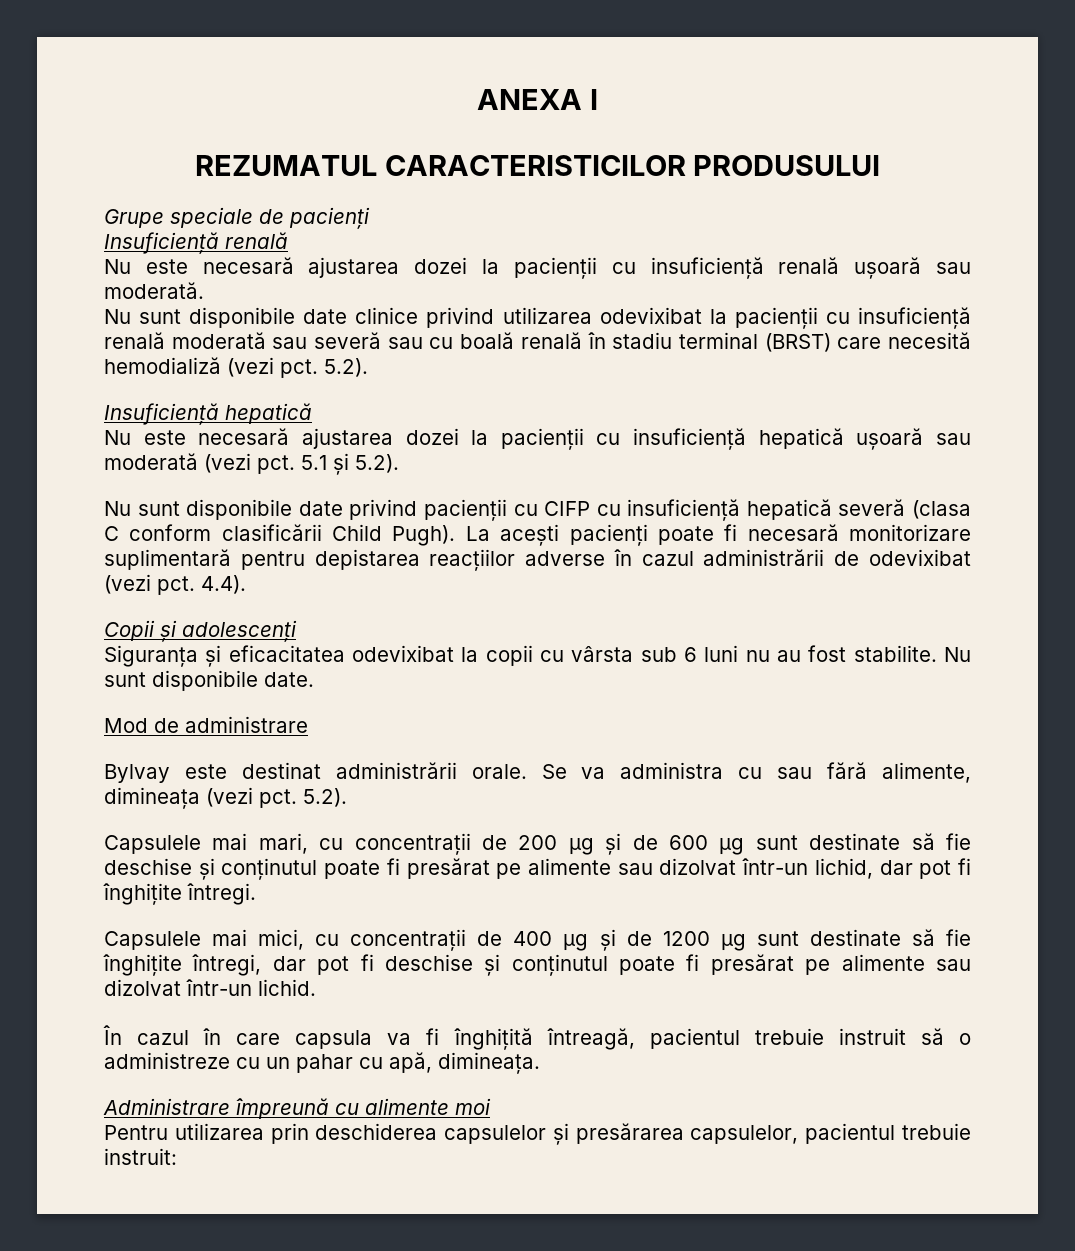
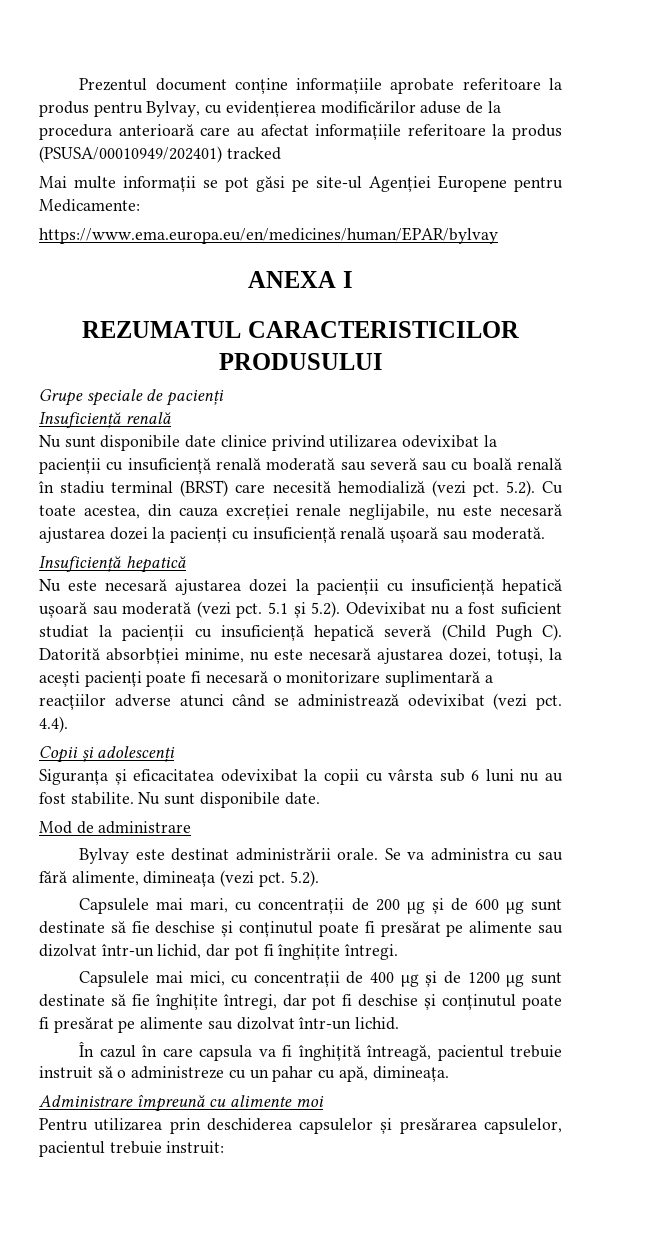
+ Prezentul document conține informațiile aprobate referitoare la produs pentru Bylvay, cu evidențierea modificărilor aduse de la procedura anterioară care au afectat informațiile referitoare la produs (PSUSA/00010949/202401) tracked
+ Mai multe informații se pot găsi pe site-ul Agenției Europene pentru Medicamente:
+ https://www.ema.europa.eu/en/medicines/human/EPAR/bylvay
- Nu este necesară ajustarea dozei la pacienții cu insuficiență renală ușoară sau moderată.
- Nu sunt disponibile date clinice privind utilizarea odevixibat la pacienții cu insuficiență renală moderată sau severă sau cu boală renală în stadiu terminal (BRST) care necesită hemodializă (vezi pct. 5.2).
+ Nu sunt disponibile date clinice privind utilizarea odevixibat la pacienții cu insuficiență renală moderată sau severă sau cu boală renală în stadiu terminal (BRST) care necesită hemodializă (vezi pct. 5.2). Cu toate acestea, din cauza excreției renale neglijabile, nu este necesară ajustarea dozei la pacienți cu insuficiență renală ușoară sau moderată.
- 5.1 și 5.2).
- Nu sunt disponibile date privind pacienții cu CIFP cu insuficiență hepatică severă (clasa C conform clasificării Child Pugh). La acești pacienți poate fi necesară monitorizare suplimentară pentru depistarea reacțiilor adverse în cazul administrării de odevixibat (vezi pct.
+ 5.1 și 5.2). Odevixibat nu a fost suficient studiat la pacienții cu insuficiență hepatică severă (Child Pugh C). Datorită absorbției minime, nu este necesară ajustarea dozei, totuși, la acești pacienți poate fi necesară o monitorizare suplimentară a reacțiilor adverse atunci când se administrează odevixibat (vezi pct.

